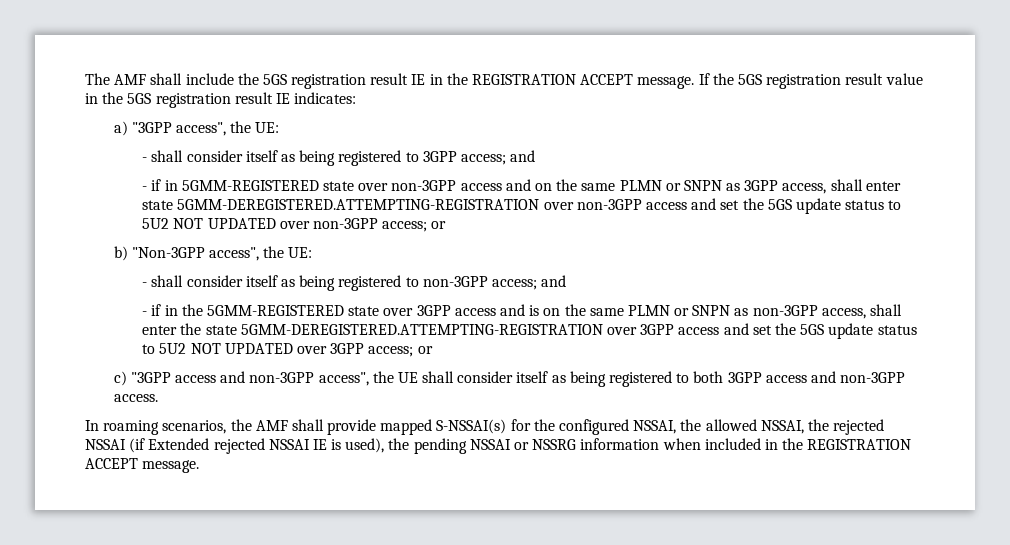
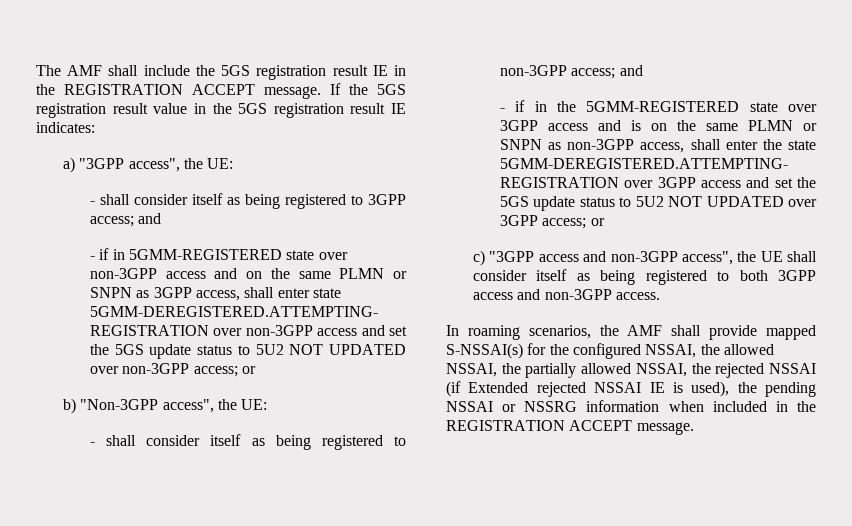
- In roaming scenarios, the AMF shall provide mapped S-NSSAI(s) for the configured NSSAI, the allowed NSSAI, the rejected NSSAI (if Extended rejected NSSAI IE is used), the pending NSSAI or NSSRG information when included in the REGISTRATION ACCEPT message.
+ In roaming scenarios, the AMF shall provide mapped S-NSSAI(s) for the configured NSSAI, the allowed NSSAI, the partially allowed NSSAI, the rejected NSSAI (if Extended rejected NSSAI IE is used), the pending NSSAI or NSSRG information when included in the REGISTRATION ACCEPT message.

